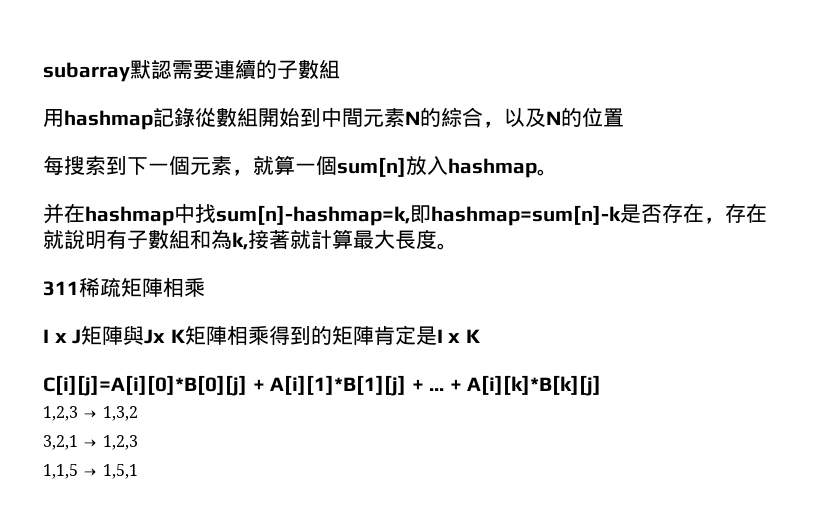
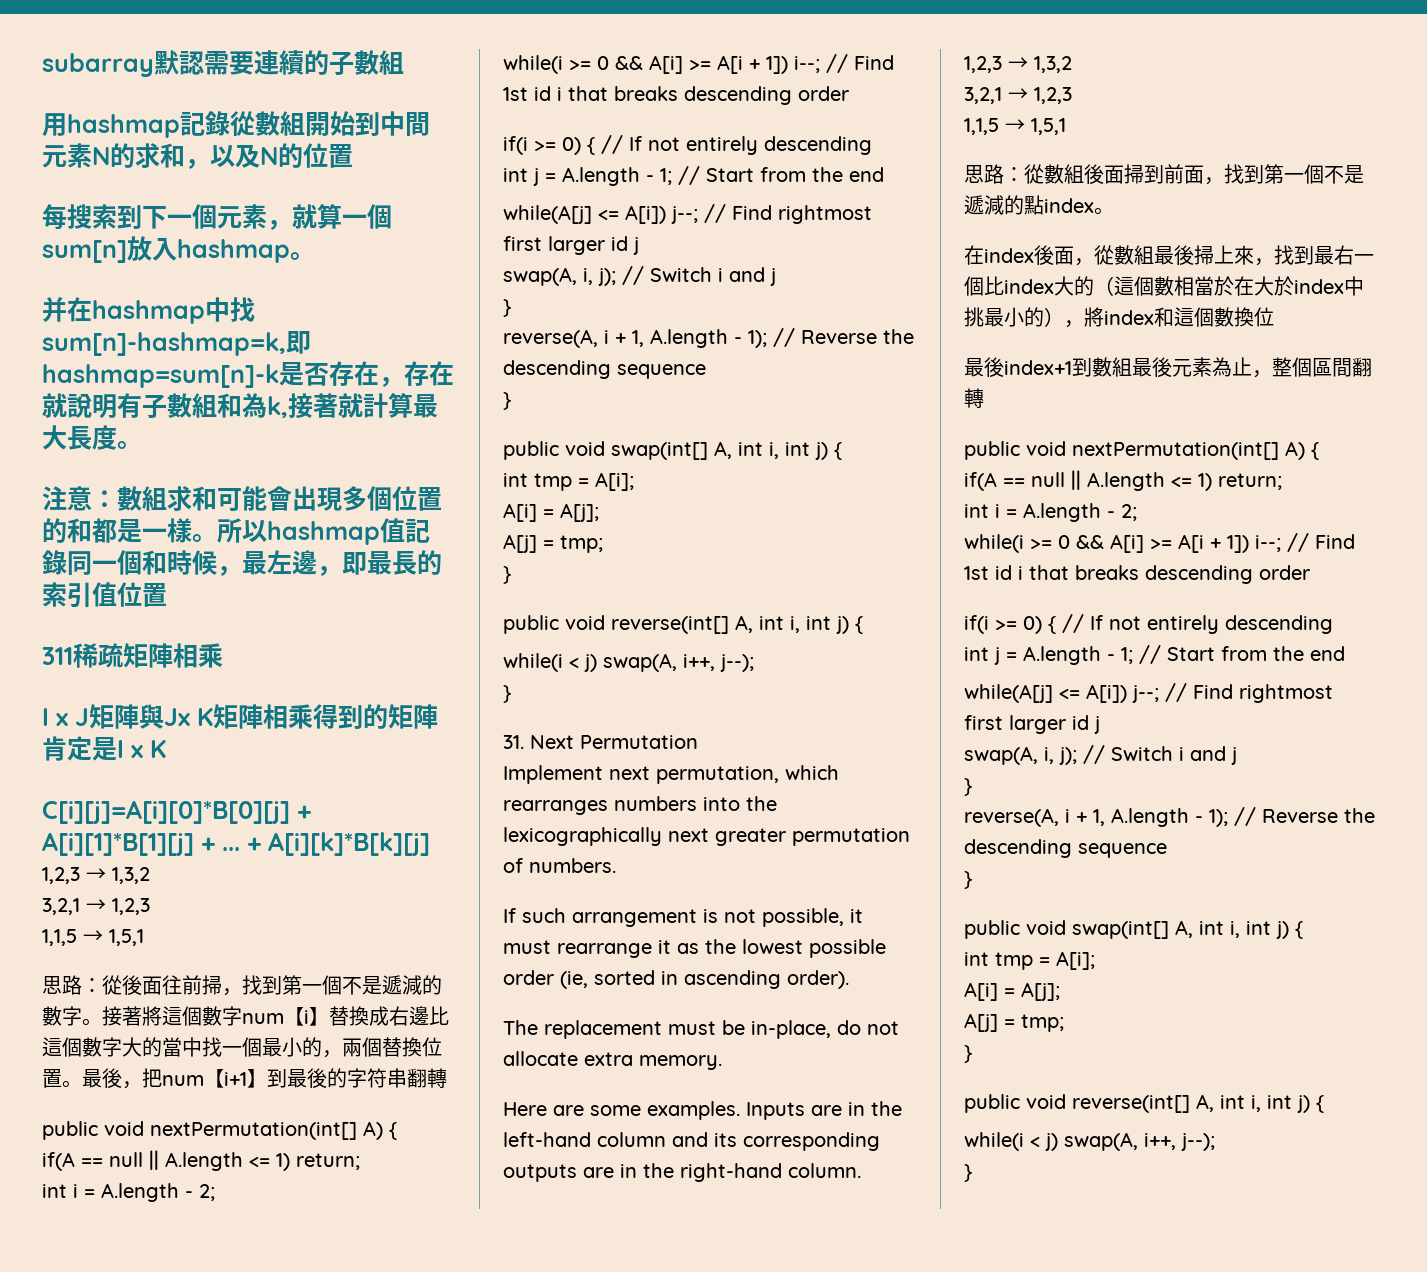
- 用hashmap記錄從數組開始到中間元素N的綜合，以及N的位置
+ 用hashmap記錄從數組開始到中間元素N的求和，以及N的位置
+ 注意：數組求和可能會出現多個位置的和都是一樣。所以hashmap值記錄同一個和時候，最左邊，即最長的索引值位置
+ 思路：從後面往前掃，找到第一個不是遞減的數字。接著將這個數字num【i】替換成右邊比這個數字大的當中找一個最小的，兩個替換位置。最後，把num【i+1】到最後的字符串翻轉
+ public void nextPermutation(int[] A) {
+ if(A == null || A.length <= 1) return;
+ int i = A.length - 2;
+ while(i >= 0 && A[i] >= A[i + 1]) i--; // Find 1st id i that breaks descending order
+ if(i >= 0) { // If not entirely descending
+ int j = A.length - 1; // Start from the end
+ while(A[j] <= A[i]) j--; // Find rightmost first larger id j
+ swap(A, i, j); // Switch i and j
+ }
+ reverse(A, i + 1, A.length - 1); // Reverse the descending sequence
+ }
+ public void swap(int[] A, int i, int j) {
+ int tmp = A[i];
+ A[i] = A[j];
+ A[j] = tmp;
+ }
+ public void reverse(int[] A, int i, int j) {
+ while(i < j) swap(A, i++, j--);
+ }
+ 31. Next Permutation
+ Implement next permutation, which rearranges numbers into the lexicographically next greater permutation of numbers.
+ If such arrangement is not possible, it must rearrange it as the lowest possible order (ie, sorted in ascending order).
+ The replacement must be in-place, do not allocate extra memory.
+ Here are some examples. Inputs are in the left-hand column and its corresponding outputs are in the right-hand column.
+ 1,2,3 → 1,3,2
+ 3,2,1 → 1,2,3
+ 1,1,5 → 1,5,1
+ 思路：從數組後面掃到前面，找到第一個不是遞減的點index。
+ 在index後面，從數組最後掃上來，找到最右一個比index大的（這個數相當於在大於index中挑最小的），將index和這個數換位
+ 最後index+1到數組最後元素為止，整個區間翻轉
+ public void nextPermutation(int[] A) {
+ if(A == null || A.length <= 1) return;
+ int i = A.length - 2;
+ while(i >= 0 && A[i] >= A[i + 1]) i--; // Find 1st id i that breaks descending order
+ if(i >= 0) { // If not entirely descending
+ int j = A.length - 1; // Start from the end
+ while(A[j] <= A[i]) j--; // Find rightmost first larger id j
+ swap(A, i, j); // Switch i and j
+ }
+ reverse(A, i + 1, A.length - 1); // Reverse the descending sequence
+ }
+ public void swap(int[] A, int i, int j) {
+ int tmp = A[i];
+ A[i] = A[j];
+ A[j] = tmp;
+ }
+ public void reverse(int[] A, int i, int j) {
+ while(i < j) swap(A, i++, j--);
+ }

